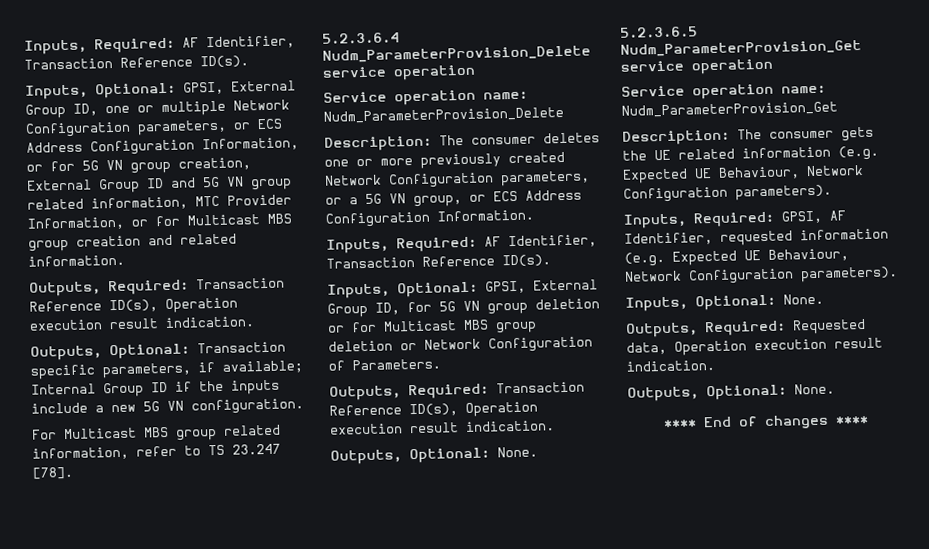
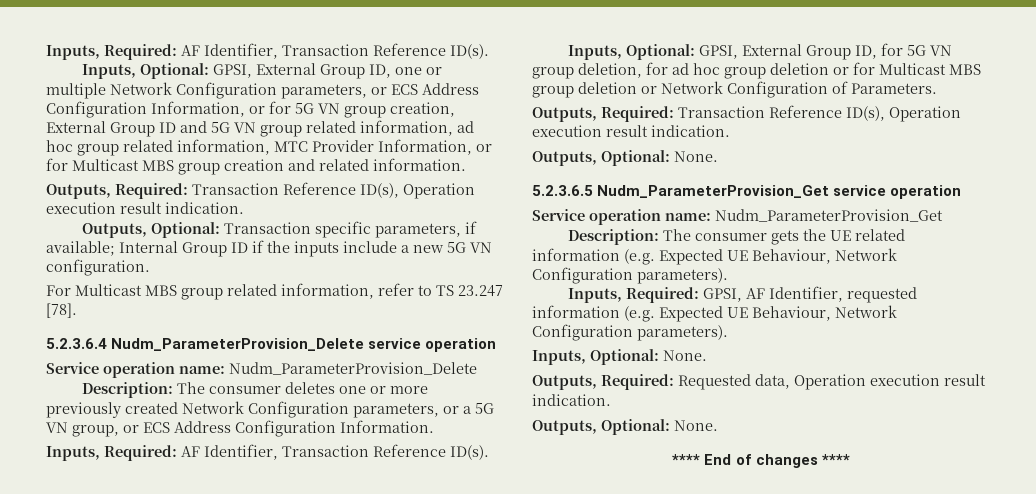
- Inputs, Optional: GPSI, External Group ID, one or multiple Network Configuration parameters, or ECS Address Configuration Information, or for 5G VN group creation, External Group ID and 5G VN group related information, MTC Provider Information, or for Multicast MBS group creation and related information.
+ Inputs, Optional: GPSI, External Group ID, one or multiple Network Configuration parameters, or ECS Address Configuration Information, or for 5G VN group creation, External Group ID and 5G VN group related information, ad hoc group related information, MTC Provider Information, or for Multicast MBS group creation and related information.
- Inputs, Optional: GPSI, External Group ID, for 5G VN group deletion or for Multicast MBS group deletion or Network Configuration of Parameters.
+ Inputs, Optional: GPSI, External Group ID, for 5G VN group deletion, for ad hoc group deletion or for Multicast MBS group deletion or Network Configuration of Parameters.

